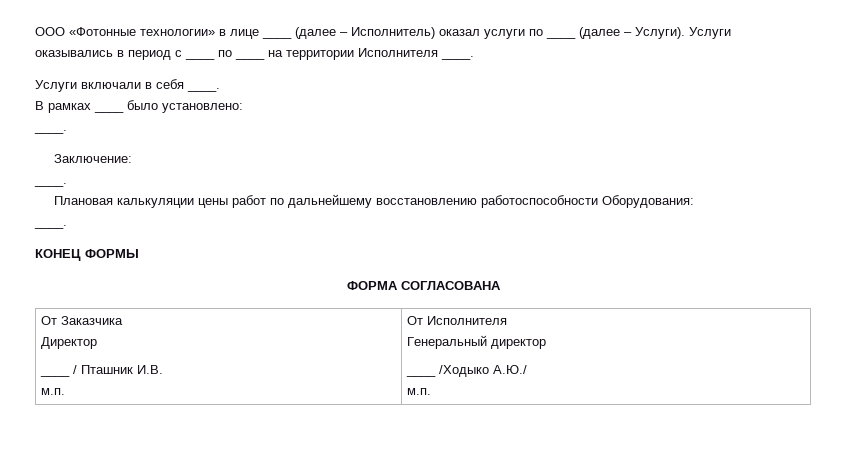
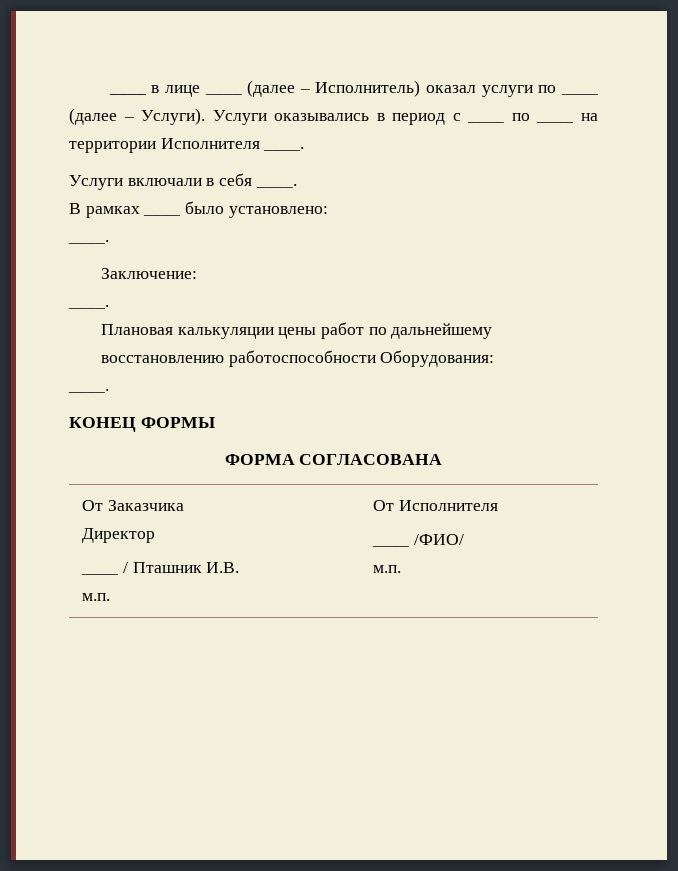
- ООО «Фотонные технологии» в лице ____ (далее – Исполнитель) оказал услуги по ____ (далее – Услуги).
+ ____ в лице ____ (далее – Исполнитель) оказал услуги по ____ (далее – Услуги).
  От Заказчика
  Директор
  ____ / Пташник И.В.
  м.п. | От Исполнителя
- Генеральный директор
- ____ /Ходыко А.Ю./
+ ____ /ФИО/

